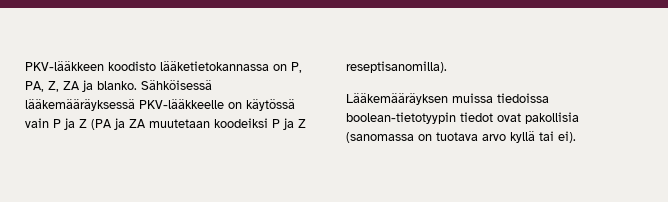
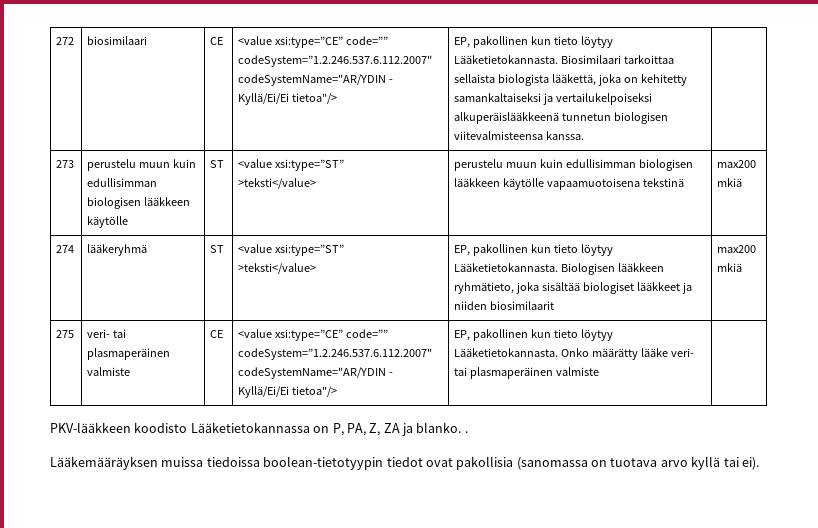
+ 272 | biosimilaari | CE | <value xsi:type=”CE” code=”” codeSystem=”1.2.246.537.6.112.2007" codeSystemName="AR/YDIN - Kyllä/Ei/Ei tietoa"/> | EP, pakollinen kun tieto löytyy Lääketietokannasta. Biosimilaari tarkoittaa sellaista biologista lääkettä, joka on kehitetty samankaltaiseksi ja vertailukelpoiseksi alkuperäislääkkeenä tunnetun biologisen viitevalmisteensa kanssa. |
+ 273 | perustelu muun kuin edullisimman biologisen lääkkeen käytölle | ST | <value xsi:type=”ST”
+ >teksti</value> | perustelu muun kuin edullisimman biologisen lääkkeen käytölle vapaamuotoisena tekstinä | max200 mkiä
+ 274 | lääkeryhmä | ST | <value xsi:type=”ST”
+ >teksti</value> | EP, pakollinen kun tieto löytyy Lääketietokannasta. Biologisen lääkkeen ryhmätieto, joka sisältää biologiset lääkkeet ja niiden biosimilaarit | max200 mkiä
+ 275 | veri- tai plasmaperäinen valmiste | CE | <value xsi:type=”CE” code=”” codeSystem=”1.2.246.537.6.112.2007" codeSystemName="AR/YDIN - Kyllä/Ei/Ei tietoa"/> | EP, pakollinen kun tieto löytyy Lääketietokannasta. Onko määrätty lääke veri- tai plasmaperäinen valmiste |
- PKV-lääkkeen koodisto lääketietokannassa on P, PA, Z, ZA ja blanko. Sähköisessä lääkemääräyksessä PKV-lääkkeelle on käytössä vain P ja Z (PA ja ZA muutetaan koodeiksi P ja Z reseptisanomilla).
+ PKV-lääkkeen koodisto Lääketietokannassa on P, PA, Z, ZA ja blanko. .

